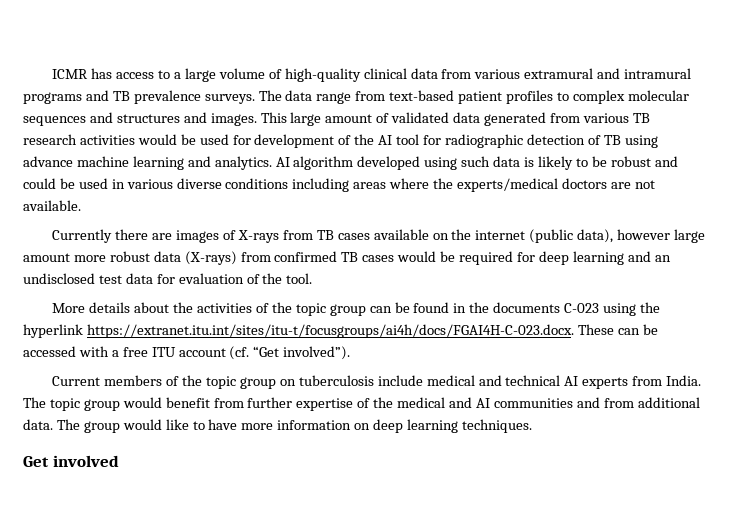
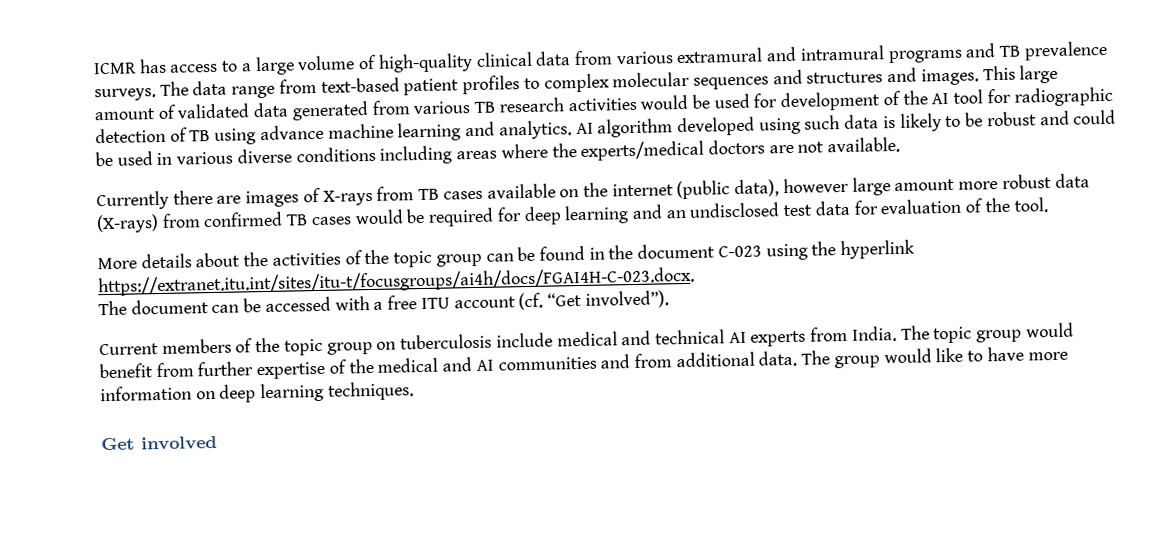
- More details about the activities of the topic group can be found in the documents C-023 using the hyperlink https://extranet.itu.int/sites/itu-t/focusgroups/ai4h/docs/FGAI4H-C-023.docx. These can be accessed with a free ITU account (cf. “Get involved”).
+ More details about the activities of the topic group can be found in the document C-023 using the hyperlink https://extranet.itu.int/sites/itu-t/focusgroups/ai4h/docs/FGAI4H-C-023.docx.
+ The document can be accessed with a free ITU account (cf. “Get involved”).

